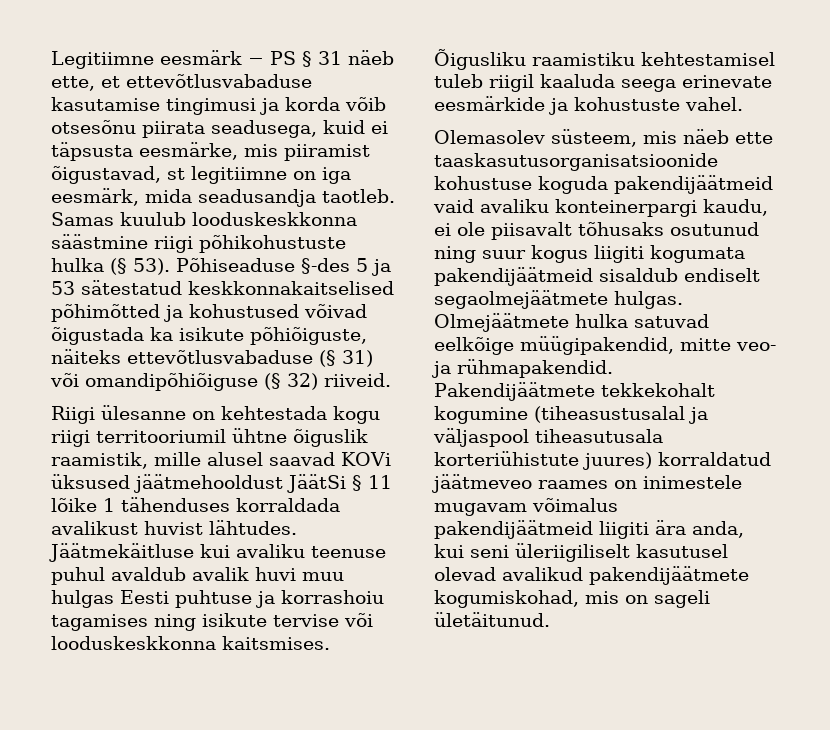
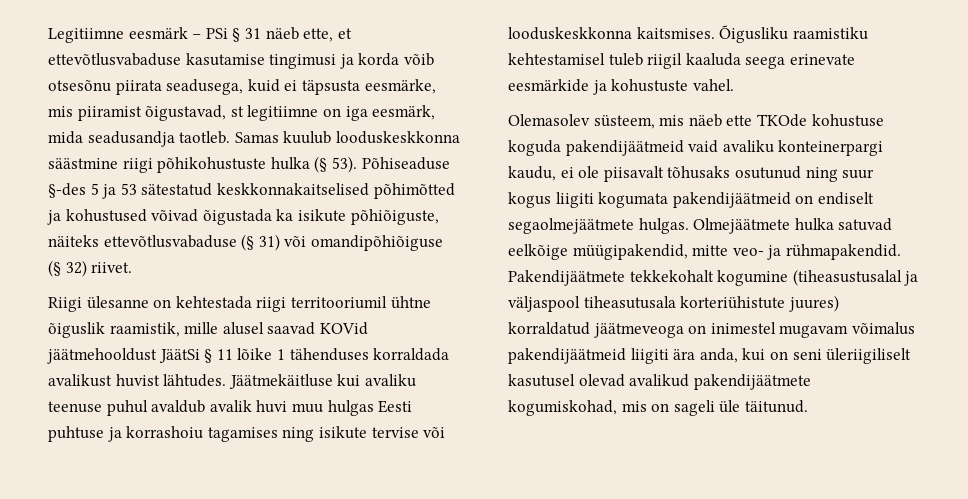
- Legitiimne eesmärk − PS § 31 näeb ette, et ettevõtlusvabaduse kasutamise tingimusi ja korda võib otsesõnu piirata seadusega, kuid ei täpsusta eesmärke, mis piiramist õigustavad, st legitiimne on iga eesmärk, mida seadusandja taotleb.
+ Legitiimne eesmärk − PSi § 31 näeb ette, et ettevõtlusvabaduse kasutamise tingimusi ja korda võib otsesõnu piirata seadusega, kuid ei täpsusta eesmärke, mis piiramist õigustavad, st legitiimne on iga eesmärk, mida seadusandja taotleb.
- Põhiseaduse §-des 5 ja 53 sätestatud keskkonnakaitselised põhimõtted ja kohustused võivad õigustada ka isikute põhiõiguste, näiteks ettevõtlusvabaduse (§ 31) või omandipõhiõiguse (§ 32) riiveid.
+ Põhiseaduse §-des 5 ja 53 sätestatud keskkonnakaitselised põhimõtted ja kohustused võivad õigustada ka isikute põhiõiguste, näiteks ettevõtlusvabaduse (§ 31) või omandipõhiõiguse (§ 32) riivet.
- Riigi ülesanne on kehtestada kogu riigi territooriumil ühtne õiguslik raamistik, mille alusel saavad KOVi üksused jäätmehooldust JäätSi § 11 lõike 1 tähenduses korraldada avalikust huvist lähtudes.
+ Riigi ülesanne on kehtestada riigi territooriumil ühtne õiguslik raamistik, mille alusel saavad KOVid jäätmehooldust JäätSi § 11 lõike 1 tähenduses korraldada avalikust huvist lähtudes.
- Olemasolev süsteem, mis näeb ette taaskasutusorganisatsioonide kohustuse koguda pakendijäätmeid vaid avaliku konteinerpargi kaudu, ei ole piisavalt tõhusaks osutunud ning suur kogus liigiti kogumata pakendijäätmeid sisaldub endiselt segaolmejäätmete hulgas.
+ Olemasolev süsteem, mis näeb ette TKOde kohustuse koguda pakendijäätmeid vaid avaliku konteinerpargi kaudu, ei ole piisavalt tõhusaks osutunud ning suur kogus liigiti kogumata pakendijäätmeid on endiselt segaolmejäätmete hulgas.
- Pakendijäätmete tekkekohalt kogumine (tiheasustusalal ja väljaspool tiheasutusala korteriühistute juures) korraldatud jäätmeveo raames on inimestele mugavam võimalus pakendijäätmeid liigiti ära anda, kui seni üleriigiliselt kasutusel olevad avalikud pakendijäätmete kogumiskohad, mis on sageli ületäitunud.
+ Pakendijäätmete tekkekohalt kogumine (tiheasustusalal ja väljaspool tiheasutusala korteriühistute juures) korraldatud jäätmeveoga on inimestel mugavam võimalus pakendijäätmeid liigiti ära anda, kui on seni üleriigiliselt kasutusel olevad avalikud pakendijäätmete kogumiskohad, mis on sageli üle täitunud.

